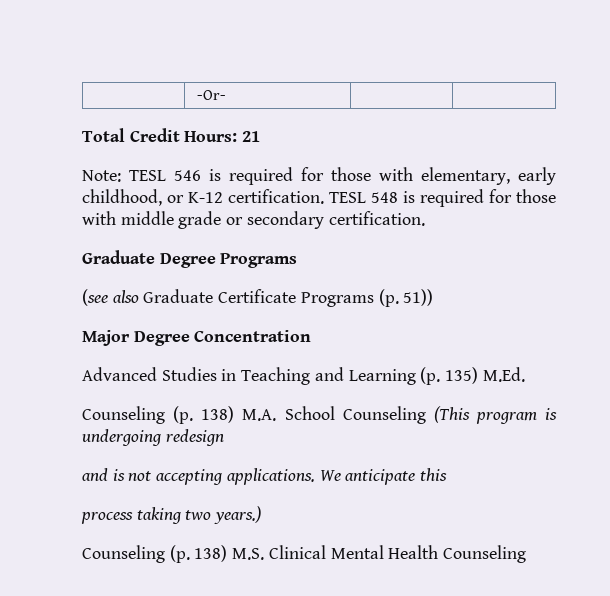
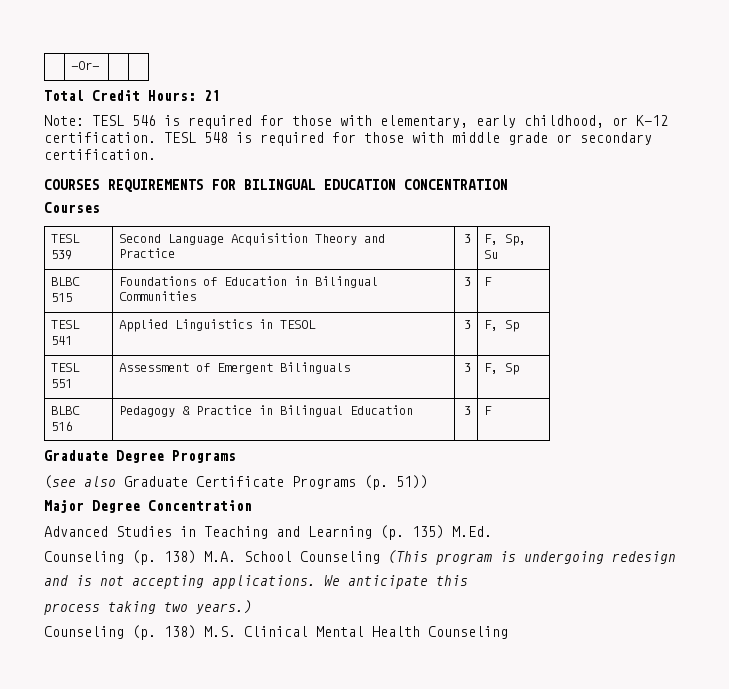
+ COURSES REQUIREMENTS FOR BILINGUAL EDUCATION CONCENTRATION
+ Courses
+ TESL 539 | Second Language Acquisition Theory and Practice | 3 | F, Sp, Su
+ BLBC 515 | Foundations of Education in Bilingual Communities | 3 | F
+ TESL 541 | Applied Linguistics in TESOL | 3 | F, Sp
+ TESL 551 | Assessment of Emergent Bilinguals | 3 | F, Sp
+ BLBC 516 | Pedagogy & Practice in Bilingual Education | 3 | F

